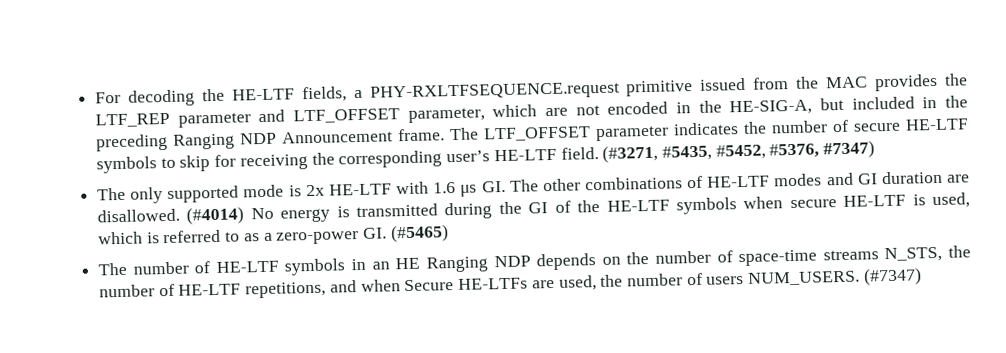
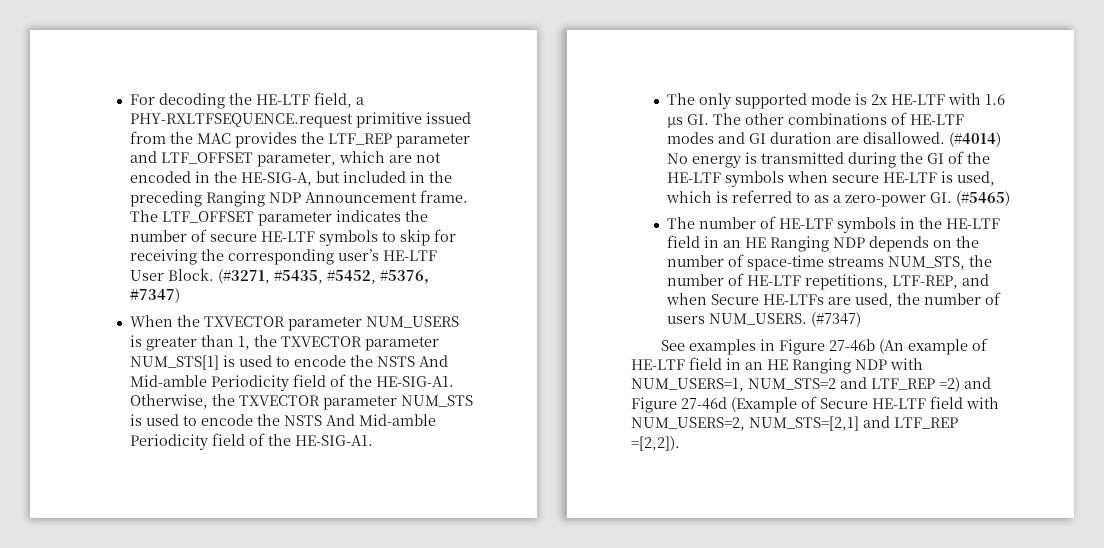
- For decoding the HE-LTF fields, a PHY-RXLTFSEQUENCE.request primitive issued from the MAC provides the LTF_REP parameter and LTF_OFFSET parameter, which are not encoded in the HE-SIG-A, but included in the preceding Ranging NDP Announcement frame.
+ For decoding the HE-LTF field, a PHY-RXLTFSEQUENCE.request primitive issued from the MAC provides the LTF_REP parameter and LTF_OFFSET parameter, which are not encoded in the HE-SIG-A, but included in the preceding Ranging NDP Announcement frame.
- The LTF_OFFSET parameter indicates the number of secure HE-LTF symbols to skip for receiving the corresponding user’s HE-LTF field.
+ The LTF_OFFSET parameter indicates the number of secure HE-LTF symbols to skip for receiving the corresponding user’s HE-LTF User Block.
+ When the TXVECTOR parameter NUM_USERS is greater than 1, the TXVECTOR parameter NUM_STS[1] is used to encode the NSTS And Mid-amble Periodicity field of the HE-SIG-A1. Otherwise, the TXVECTOR parameter NUM_STS is used to encode the NSTS And Mid-amble Periodicity field of the HE-SIG-A1.
- The number of HE-LTF symbols in an HE Ranging NDP depends on the number of space-time streams N_STS, the number of HE-LTF repetitions, and when Secure HE-LTFs are used, the number of users NUM_USERS.
+ The number of HE-LTF symbols in the HE-LTF field in an HE Ranging NDP depends on the number of space-time streams NUM_STS, the number of HE-LTF repetitions, LTF-REP, and when Secure HE-LTFs are used, the number of users NUM_USERS.
+ See examples in Figure 27-46b (An example of HE-LTF field in an HE Ranging NDP with NUM_USERS=1, NUM_STS=2 and LTF_REP =2) and Figure 27-46d (Example of Secure HE-LTF field with NUM_USERS=2, NUM_STS=[2,1] and LTF_REP =[2,2]).

